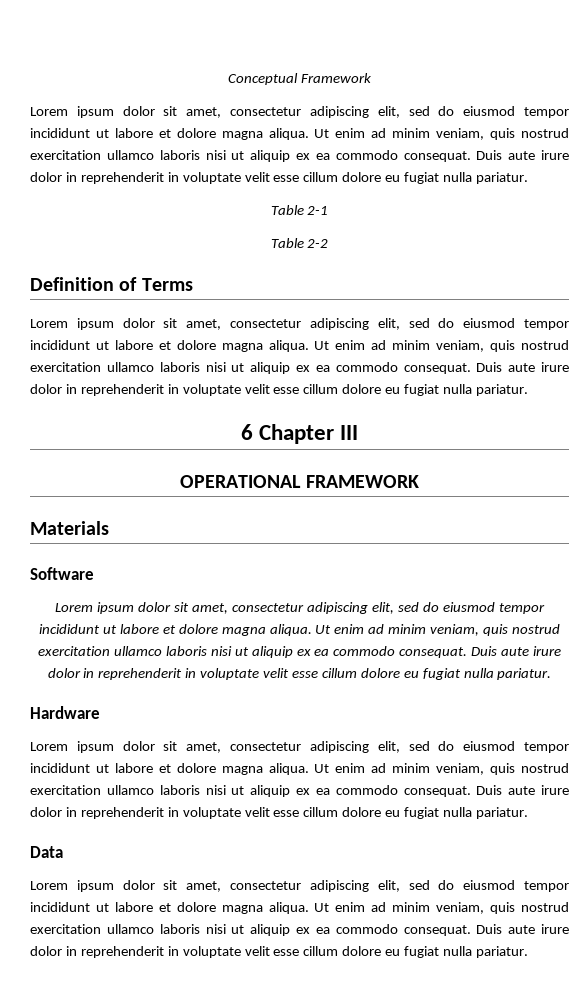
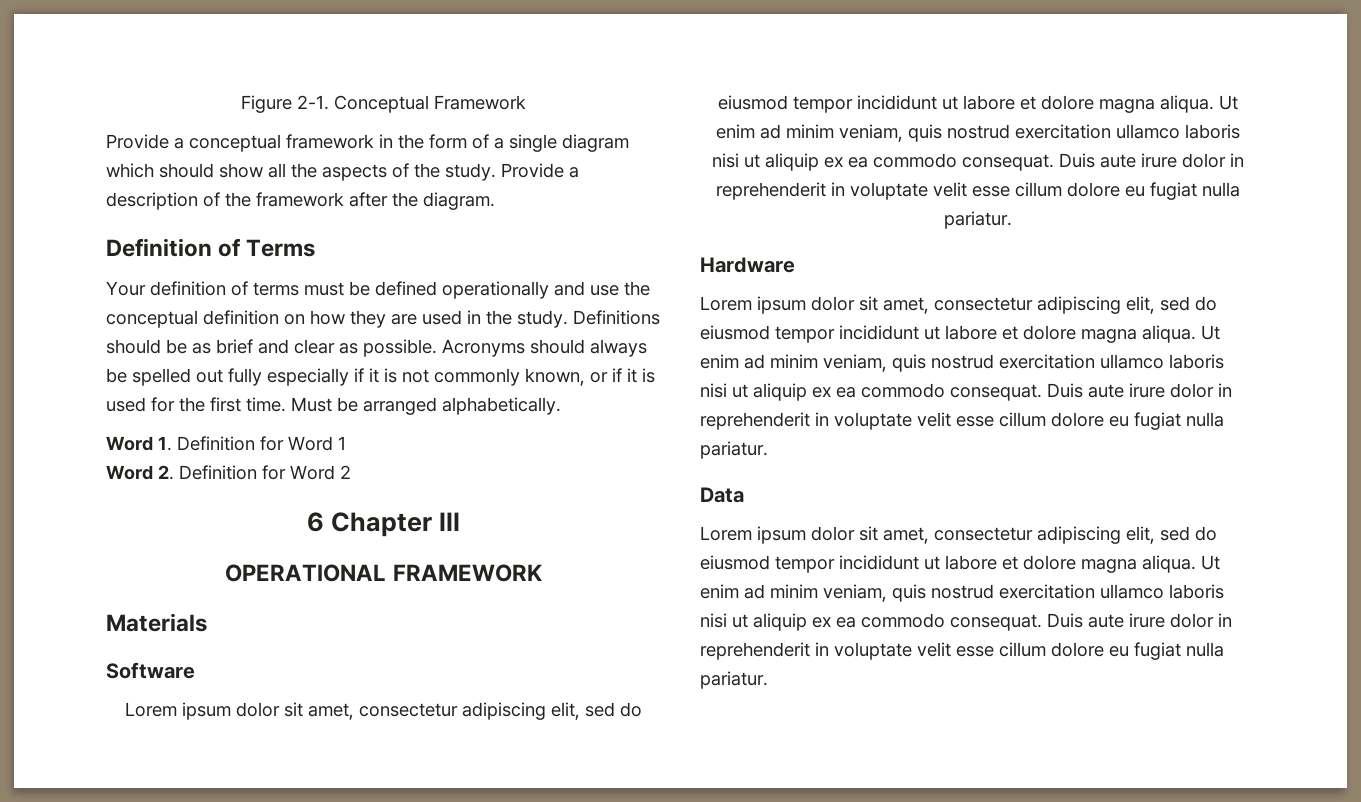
+ Figure 2-1.
  Conceptual Framework
- Lorem ipsum dolor sit amet, consectetur adipiscing elit, sed do eiusmod tempor incididunt ut labore et dolore magna aliqua. Ut enim ad minim veniam, quis nostrud exercitation ullamco laboris nisi ut aliquip ex ea commodo consequat. Duis aute irure dolor in reprehenderit in voluptate velit esse cillum dolore eu fugiat nulla pariatur.
- Table 2-1
- Table 2-2
+ Provide a conceptual framework in the form of a single diagram which should show all the aspects of the study. Provide a description of the framework after the diagram.
  Definition of Terms
- Lorem ipsum dolor sit amet, consectetur adipiscing elit, sed do eiusmod tempor incididunt ut labore et dolore magna aliqua. Ut enim ad minim veniam, quis nostrud exercitation ullamco laboris nisi ut aliquip ex ea commodo consequat. Duis aute irure dolor in reprehenderit in voluptate velit esse cillum dolore eu fugiat nulla pariatur.
+ Your definition of terms must be defined operationally and use the conceptual definition on how they are used in the study. Definitions should be as brief and clear as possible. Acronyms should always be spelled out fully especially if it is not commonly known, or if it is used for the first time. Must be arranged alphabetically.
+ Word 1. Definition for Word 1
+ Word 2. Definition for Word 2

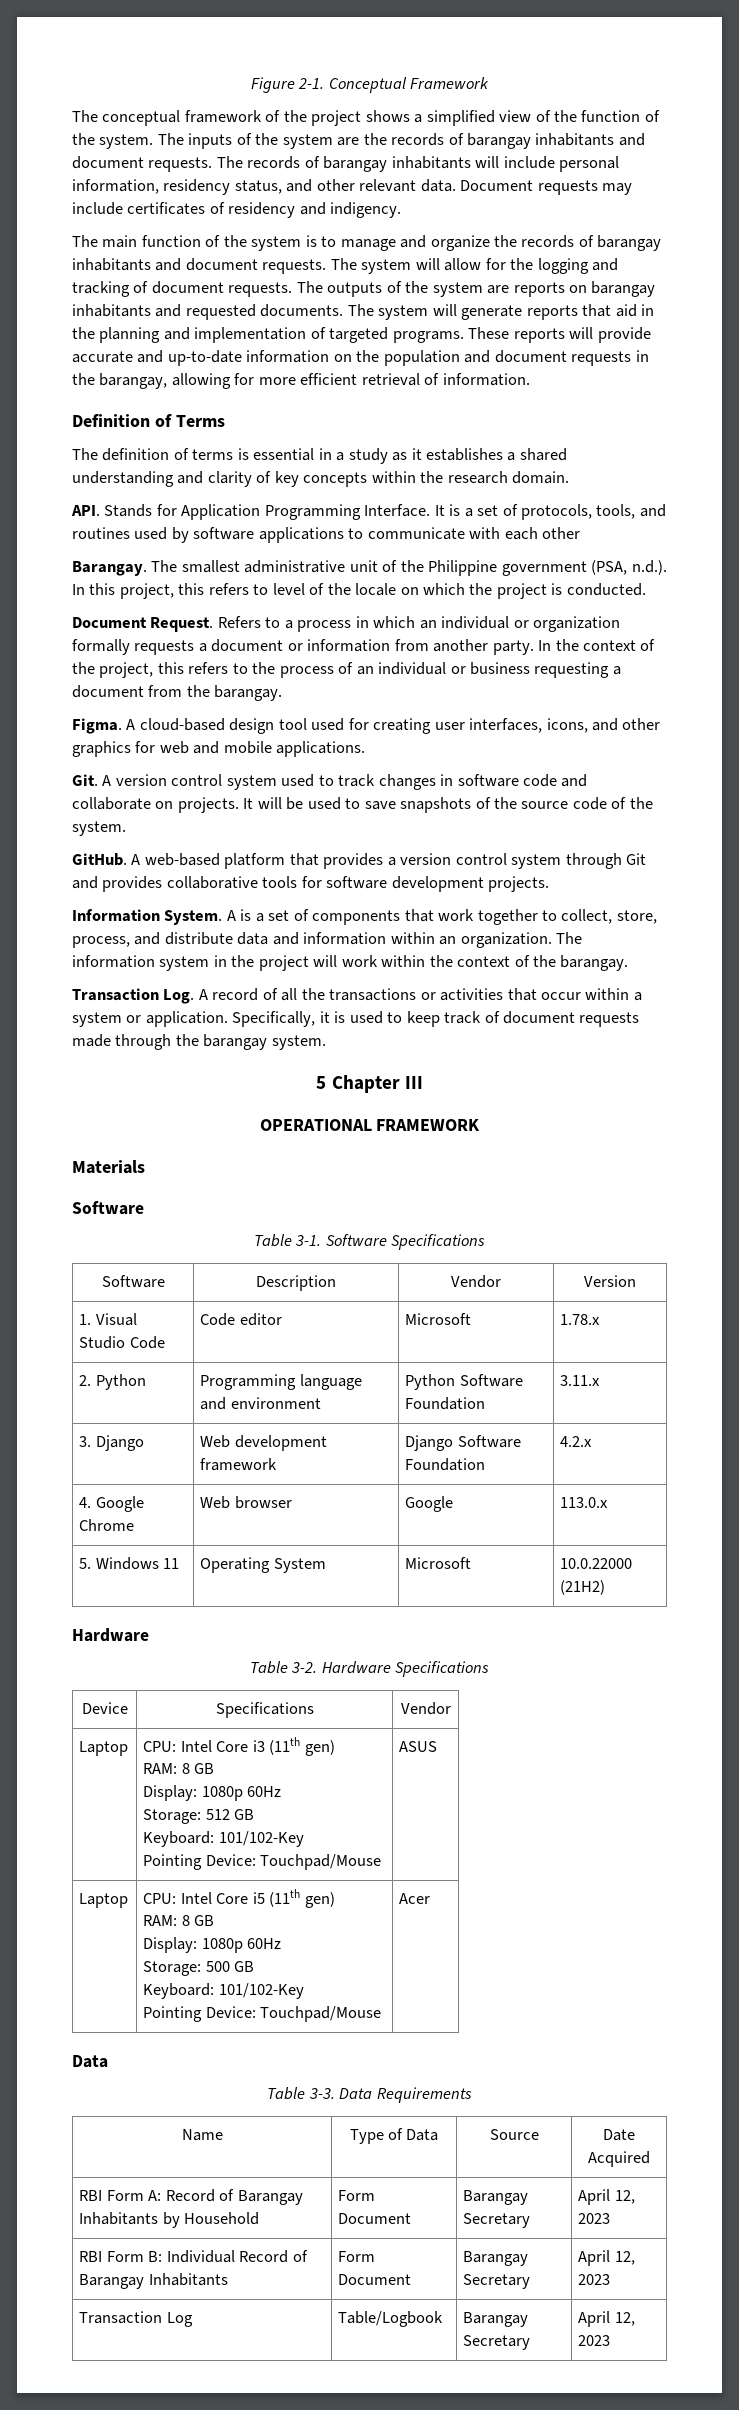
- Provide a conceptual framework in the form of a single diagram which should show all the aspects of the study. Provide a description of the framework after the diagram.
+ The conceptual framework of the project shows a simplified view of the function of the system. The inputs of the system are the records of barangay inhabitants and document requests. The records of barangay inhabitants will include personal information, residency status, and other relevant data. Document requests may include certificates of residency and indigency.
+ The main function of the system is to manage and organize the records of barangay inhabitants and document requests. The system will allow for the logging and tracking of document requests. The outputs of the system are reports on barangay inhabitants and requested documents. The system will generate reports that aid in the planning and implementation of targeted programs. These reports will provide accurate and up-to-date information on the population and document requests in the barangay, allowing for more efficient retrieval of information.
- Your definition of terms must be defined operationally and use the conceptual definition on how they are used in the study. Definitions should be as brief and clear as possible. Acronyms should always be spelled out fully especially if it is not commonly known, or if it is used for the first time. Must be arranged alphabetically.
- Word 1. Definition for Word 1
- Word 2. Definition for Word 2
- 6 Chapter III
+ The definition of terms is essential in a study as it establishes a shared understanding and clarity of key concepts within the research domain.
+ API. Stands for Application Programming Interface. It is a set of protocols, tools, and routines used by software applications to communicate with each other
+ Barangay. The smallest administrative unit of the Philippine government (PSA, n.d.). In this project, this refers to level of the locale on which the project is conducted.
+ Document Request. Refers to a process in which an individual or organization formally requests a document or information from another party. In the context of the project, this refers to the process of an individual or business requesting a document from the barangay.
+ Figma. A cloud-based design tool used for creating user interfaces, icons, and other graphics for web and mobile applications.
+ Git. A version control system used to track changes in software code and collaborate on projects. It will be used to save snapshots of the source code of the system.
+ GitHub. A web-based platform that provides a version control system through Git and provides collaborative tools for software development projects.
+ Information System. A is a set of components that work together to collect, store, process, and distribute data and information within an organization. The information system in the project will work within the context of the barangay.
+ Transaction Log. A record of all the transactions or activities that occur within a system or application. Specifically, it is used to keep track of document requests made through the barangay system.
+ 5 Chapter III
  Materials
  Software
- Lorem ipsum dolor sit amet, consectetur adipiscing elit, sed do eiusmod tempor incididunt ut labore et dolore magna aliqua. Ut enim ad minim veniam, quis nostrud exercitation ullamco laboris nisi ut aliquip ex ea commodo consequat. Duis aute irure dolor in reprehenderit in voluptate velit esse cillum dolore eu fugiat nulla pariatur.
+ Table 3-1. Software Specifications
+ Software | Description | Vendor | Version
+ 1. Visual Studio Code | Code editor | Microsoft | 1.78.x
+ 2. Python | Programming language and environment | Python Software Foundation | 3.11.x
+ 3. Django | Web development framework | Django Software Foundation | 4.2.x
+ 4. Google Chrome | Web browser | Google | 113.0.x
+ 5. Windows 11 | Operating System | Microsoft | 10.0.22000 (21H2)
  Hardware
- Lorem ipsum dolor sit amet, consectetur adipiscing elit, sed do eiusmod tempor incididunt ut labore et dolore magna aliqua. Ut enim ad minim veniam, quis nostrud exercitation ullamco laboris nisi ut aliquip ex ea commodo consequat. Duis aute irure dolor in reprehenderit in voluptate velit esse cillum dolore eu fugiat nulla pariatur.
+ Table 3-2. Hardware Specifications
+ Device | Specifications | Vendor
+ Laptop | CPU: Intel Core i3 (11th gen)
+ RAM: 8 GB
+ Display: 1080p 60Hz
+ Storage: 512 GB
+ Keyboard: 101/102-Key
+ Pointing Device: Touchpad/Mouse | ASUS
+ Laptop | CPU: Intel Core i5 (11th gen)
+ RAM: 8 GB
+ Display: 1080p 60Hz
+ Storage: 500 GB
+ Keyboard: 101/102-Key
+ Pointing Device: Touchpad/Mouse | Acer
  Data
- Lorem ipsum dolor sit amet, consectetur adipiscing elit, sed do eiusmod tempor incididunt ut labore et dolore magna aliqua. Ut enim ad minim veniam, quis nostrud exercitation ullamco laboris nisi ut aliquip ex ea commodo consequat. Duis aute irure dolor in reprehenderit in voluptate velit esse cillum dolore eu fugiat nulla pariatur.
+ Table 3-3. Data Requirements
+ Name | Type of Data | Source | Date Acquired
+ RBI Form A: Record of Barangay Inhabitants by Household | Form Document | Barangay Secretary | April 12, 2023
+ RBI Form B: Individual Record of Barangay Inhabitants | Form Document | Barangay Secretary | April 12, 2023
+ Transaction Log | Table/Logbook | Barangay Secretary | April 12, 2023

